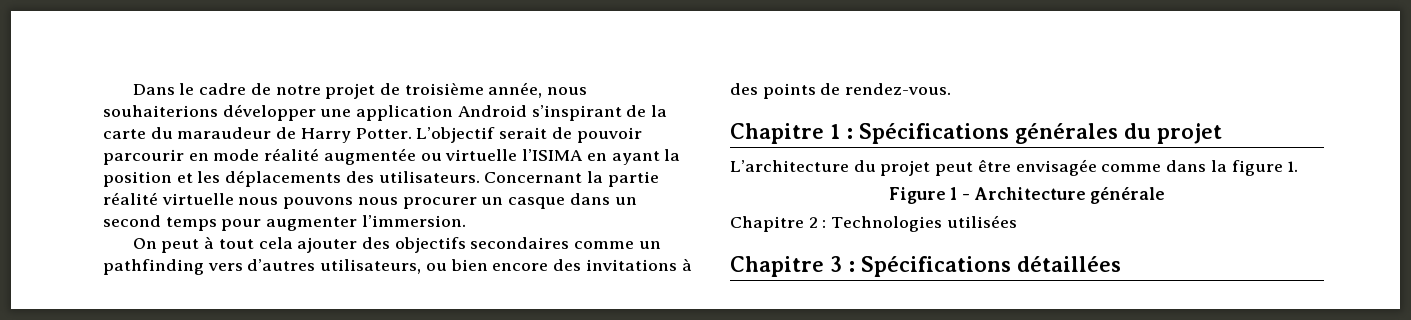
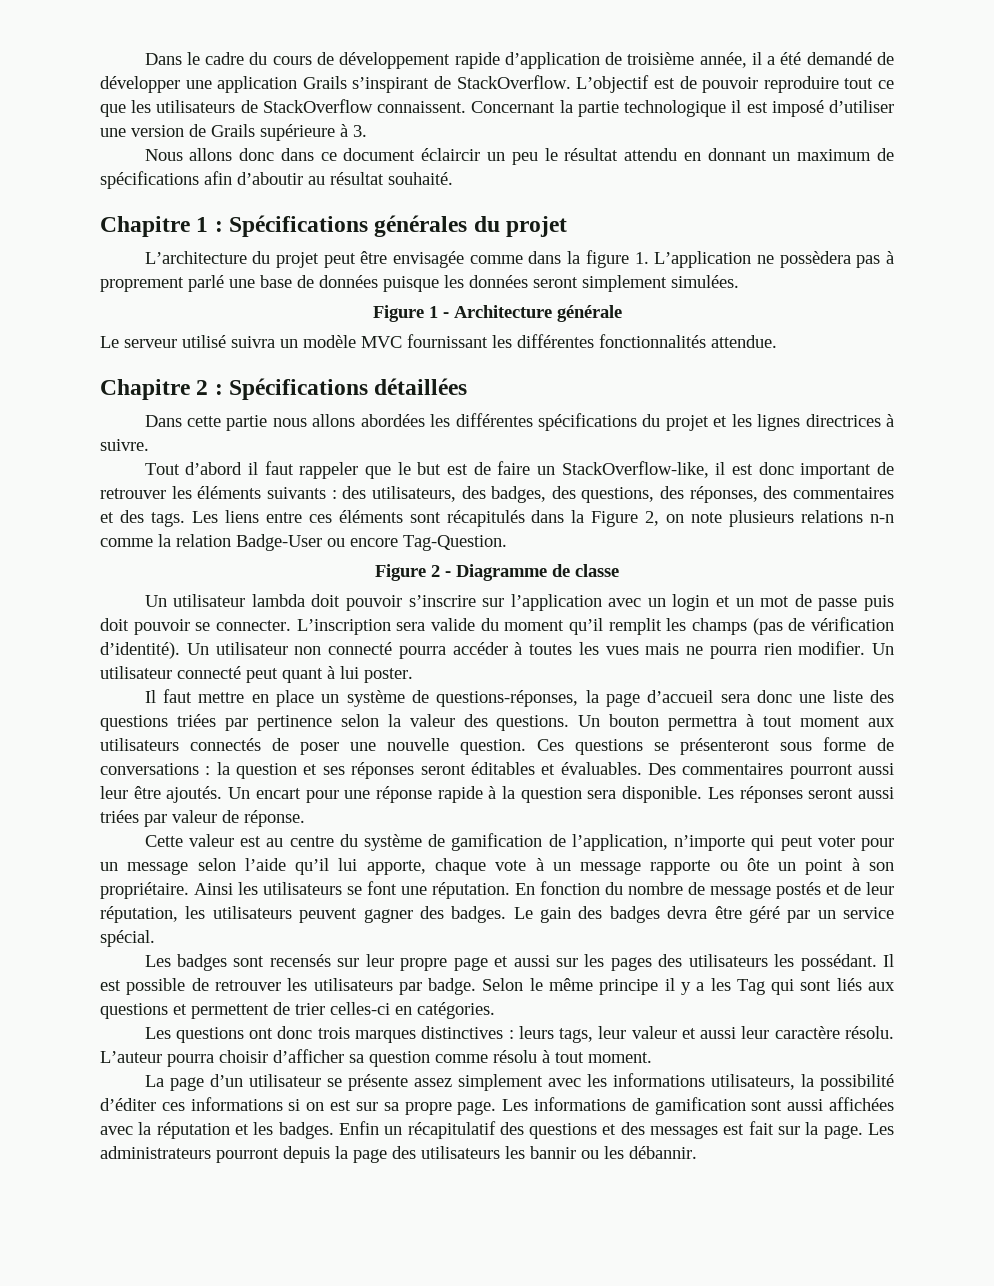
- Dans le cadre de notre projet de troisième année, nous souhaiterions développer une application Android s’inspirant de la carte du maraudeur de Harry Potter. L’objectif serait de pouvoir parcourir en mode réalité augmentée ou virtuelle l’ISIMA en ayant la position et les déplacements des utilisateurs. Concernant la partie réalité virtuelle nous pouvons nous procurer un casque dans un second temps pour augmenter l’immersion.
- On peut à tout cela ajouter des objectifs secondaires comme un pathfinding vers d’autres utilisateurs, ou bien encore des invitations à des points de rendez-vous.
+ Dans le cadre du cours de développement rapide d’application de troisième année, il a été demandé de développer une application Grails s’inspirant de StackOverflow. L’objectif est de pouvoir reproduire tout ce que les utilisateurs de StackOverflow connaissent. Concernant la partie technologique il est imposé d’utiliser une version de Grails supérieure à 3.
+ Nous allons donc dans ce document éclaircir un peu le résultat attendu en donnant un maximum de spécifications afin d’aboutir au résultat souhaité.
- L’architecture du projet peut être envisagée comme dans la figure 1.
+ L’architecture du projet peut être envisagée comme dans la figure 1. L’application ne possèdera pas à proprement parlé une base de données puisque les données seront simplement simulées.
- Chapitre 2 : Technologies utilisées
- Chapitre 3 : Spécifications détaillées
+ Le serveur utilisé suivra un modèle MVC fournissant les différentes fonctionnalités attendue.
+ Chapitre 2 : Spécifications détaillées
+ Dans cette partie nous allons abordées les différentes spécifications du projet et les lignes directrices à suivre.
+ Tout d’abord il faut rappeler que le but est de faire un StackOverflow-like, il est donc important de retrouver les éléments suivants : des utilisateurs, des badges, des questions, des réponses, des commentaires et des tags. Les liens entre ces éléments sont récapitulés dans la Figure 2, on note plusieurs relations n-n comme la relation Badge-User ou encore Tag-Question.
+ Figure 2 - Diagramme de classe
+ Un utilisateur lambda doit pouvoir s’inscrire sur l’application avec un login et un mot de passe puis doit pouvoir se connecter. L’inscription sera valide du moment qu’il remplit les champs (pas de vérification d’identité). Un utilisateur non connecté pourra accéder à toutes les vues mais ne pourra rien modifier. Un utilisateur connecté peut quant à lui poster.
+ Il faut mettre en place un système de questions-réponses, la page d’accueil sera donc une liste des questions triées par pertinence selon la valeur des questions. Un bouton permettra à tout moment aux utilisateurs connectés de poser une nouvelle question. Ces questions se présenteront sous forme de conversations : la question et ses réponses seront éditables et évaluables. Des commentaires pourront aussi leur être ajoutés. Un encart pour une réponse rapide à la question sera disponible. Les réponses seront aussi triées par valeur de réponse.
+ Cette valeur est au centre du système de gamification de l’application, n’importe qui peut voter pour un message selon l’aide qu’il lui apporte, chaque vote à un message rapporte ou ôte un point à son propriétaire. Ainsi les utilisateurs se font une réputation. En fonction du nombre de message postés et de leur réputation, les utilisateurs peuvent gagner des badges. Le gain des badges devra être géré par un service spécial.
+ Les badges sont recensés sur leur propre page et aussi sur les pages des utilisateurs les possédant. Il est possible de retrouver les utilisateurs par badge. Selon le même principe il y a les Tag qui sont liés aux questions et permettent de trier celles-ci en catégories.
+ Les questions ont donc trois marques distinctives : leurs tags, leur valeur et aussi leur caractère résolu. L’auteur pourra choisir d’afficher sa question comme résolu à tout moment.
+ La page d’un utilisateur se présente assez simplement avec les informations utilisateurs, la possibilité d’éditer ces informations si on est sur sa propre page. Les informations de gamification sont aussi affichées avec la réputation et les badges. Enfin un récapitulatif des questions et des messages est fait sur la page. Les administrateurs pourront depuis la page des utilisateurs les bannir ou les débannir.

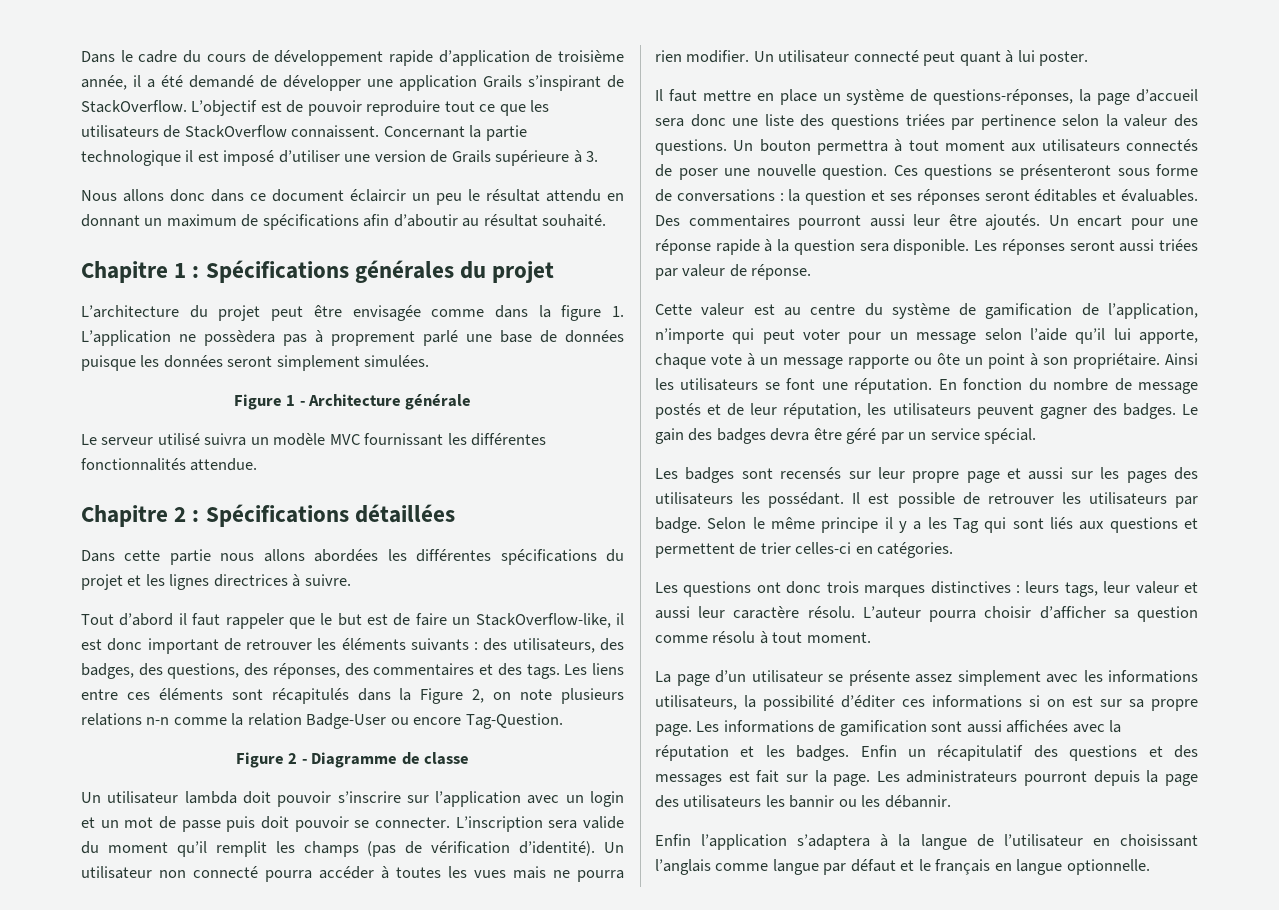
+ Enfin l’application s’adaptera à la langue de l’utilisateur en choisissant l’anglais comme langue par défaut et le français en langue optionnelle.

